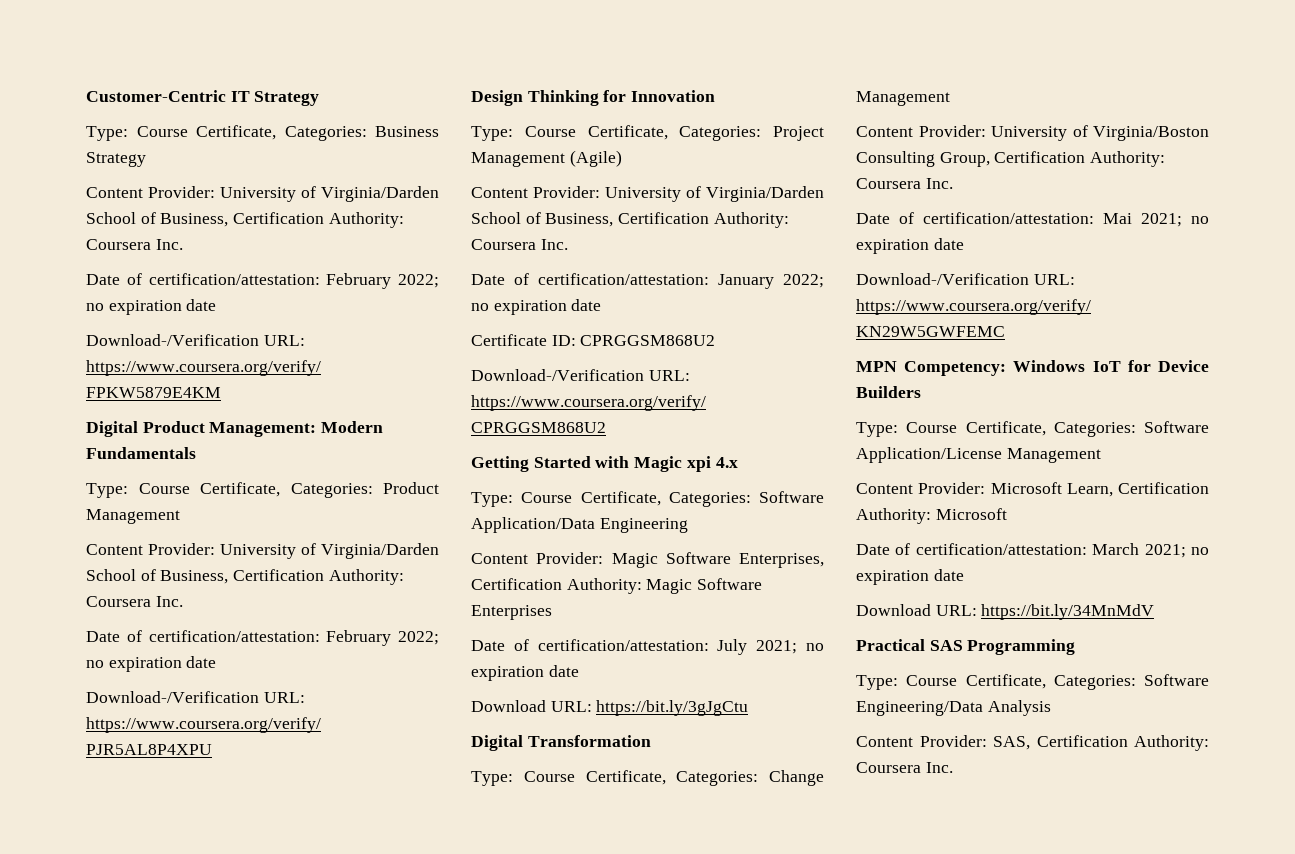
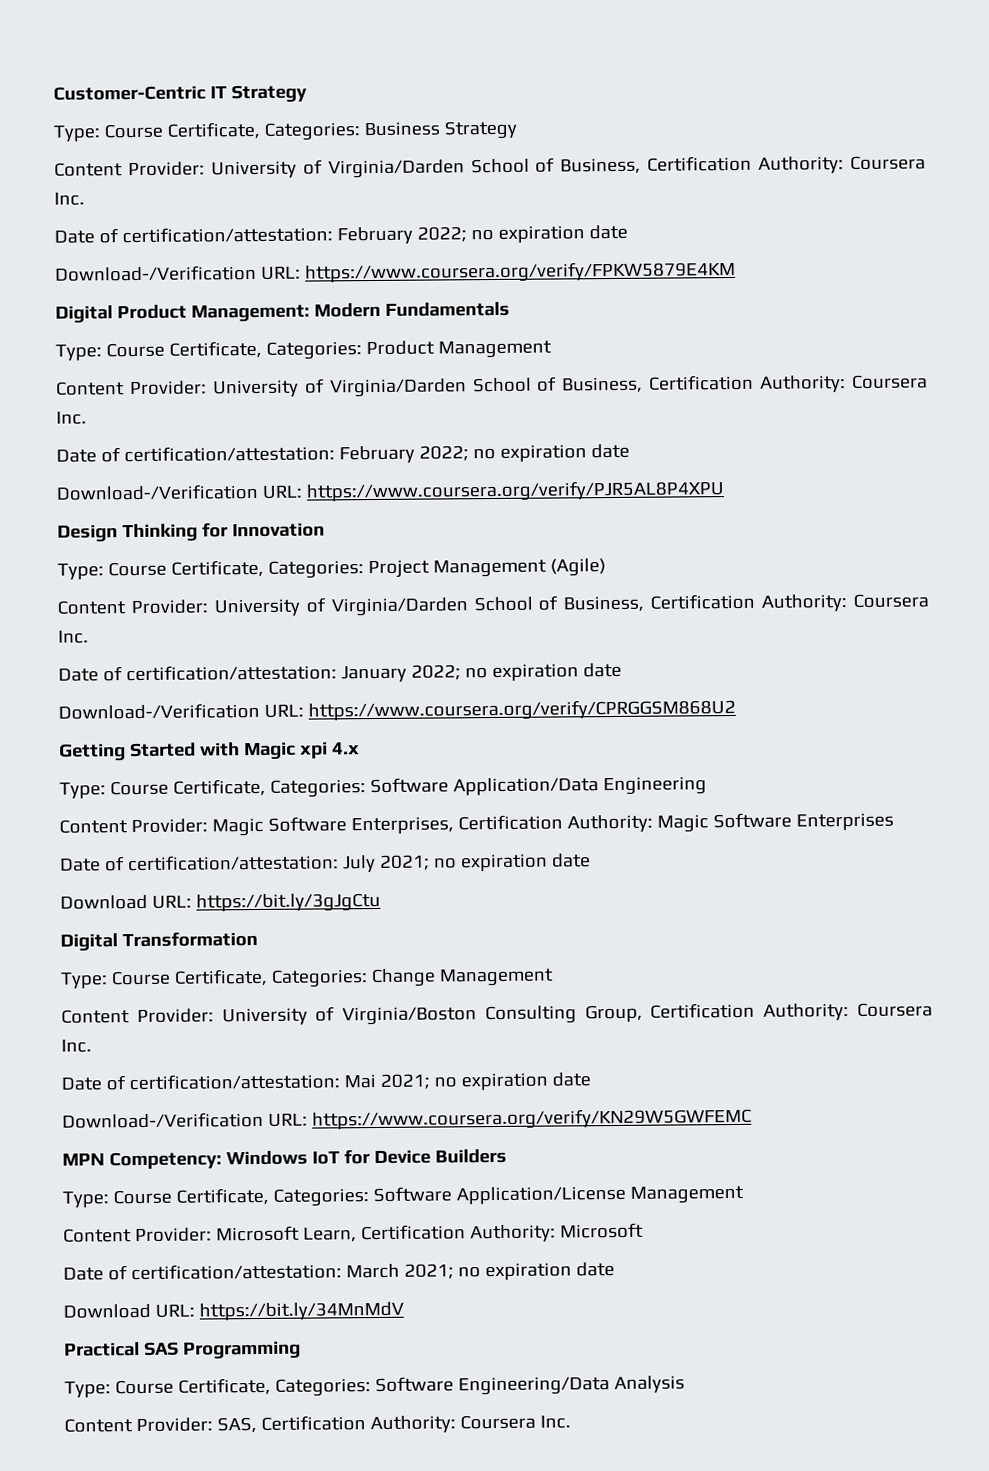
- Certificate ID: CPRGGSM868U2

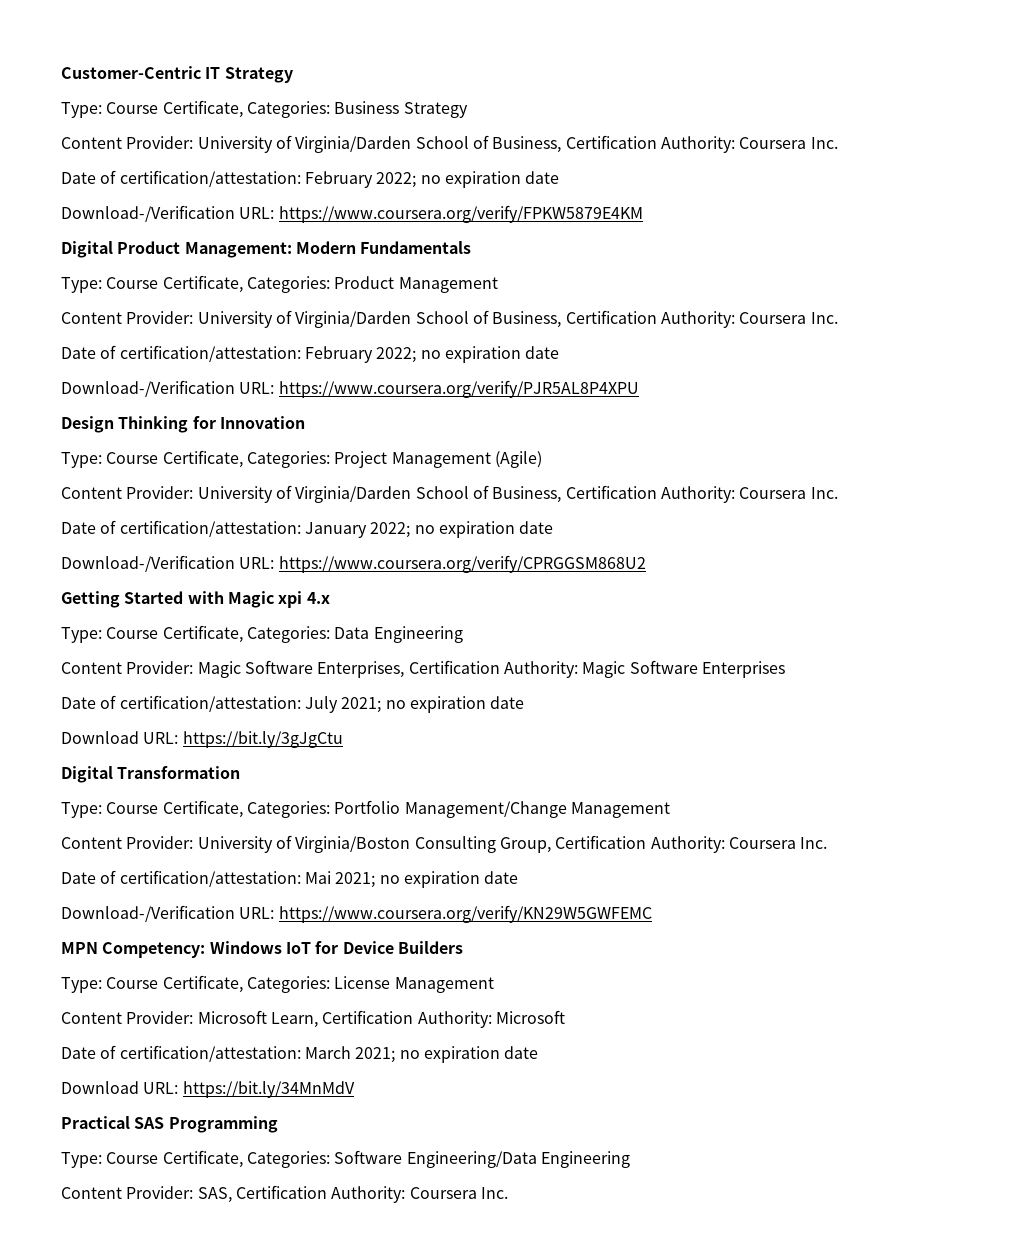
- Type: Course Certificate, Categories: Software Application/Data Engineering
+ Type: Course Certificate, Categories: Data Engineering
- Type: Course Certificate, Categories: Change Management
+ Type: Course Certificate, Categories: Portfolio Management/Change Management
- Type: Course Certificate, Categories: Software Application/License Management
+ Type: Course Certificate, Categories: License Management
- Type: Course Certificate, Categories: Software Engineering/Data Analysis
+ Type: Course Certificate, Categories: Software Engineering/Data Engineering

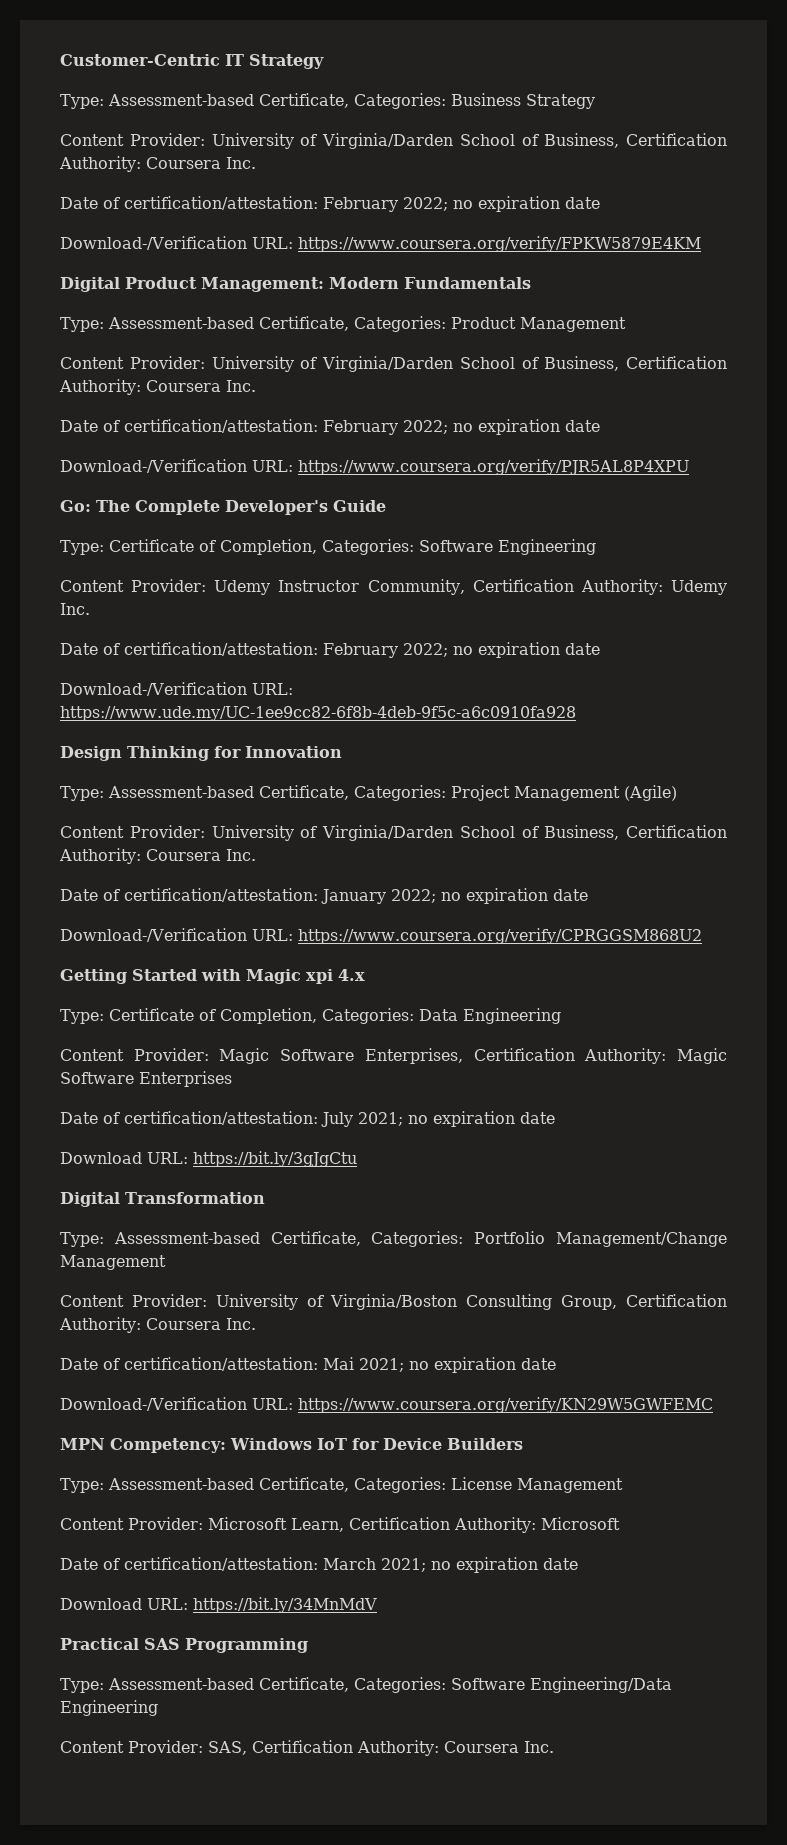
- Type: Course Certificate, Categories: Business Strategy
+ Type: Assessment-based Certificate, Categories: Business Strategy
- Type: Course Certificate, Categories: Product Management
+ Type: Assessment-based Certificate, Categories: Product Management
+ Go: The Complete Developer's Guide
+ Type: Certificate of Completion, Categories: Software Engineering
+ Content Provider: Udemy Instructor Community, Certification Authority: Udemy Inc.
+ Date of certification/attestation: February 2022; no expiration date
+ Download-/Verification URL: https://www.ude.my/UC-1ee9cc82-6f8b-4deb-9f5c-a6c0910fa928
- Type: Course Certificate, Categories: Project Management (Agile)
+ Type: Assessment-based Certificate, Categories: Project Management (Agile)
- Type: Course Certificate, Categories: Data Engineering
+ Type: Certificate of Completion, Categories: Data Engineering
- Type: Course Certificate, Categories: Portfolio Management/Change Management
+ Type: Assessment-based Certificate, Categories: Portfolio Management/Change Management
- Type: Course Certificate, Categories: License Management
+ Type: Assessment-based Certificate, Categories: License Management
- Type: Course Certificate, Categories: Software Engineering/Data Engineering
+ Type: Assessment-based Certificate, Categories: Software Engineering/Data Engineering

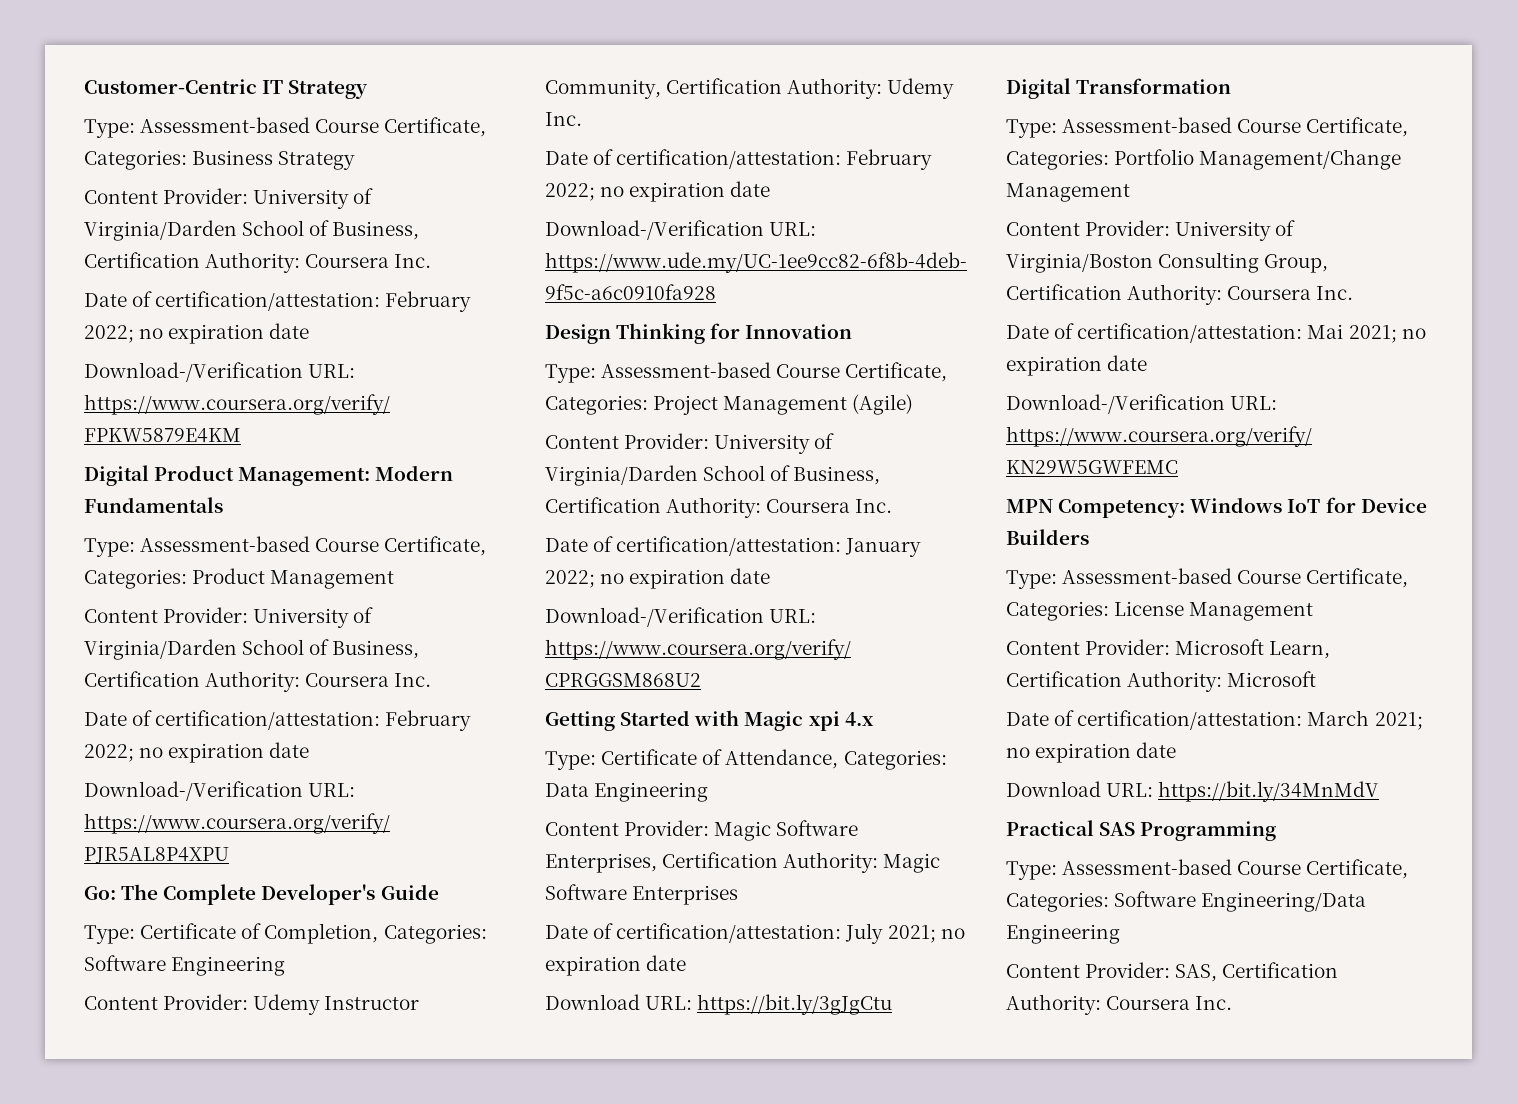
- Type: Assessment-based Certificate, Categories: Business Strategy
+ Type: Assessment-based Course Certificate, Categories: Business Strategy
- Type: Assessment-based Certificate, Categories: Product Management
+ Type: Assessment-based Course Certificate, Categories: Product Management
- Type: Assessment-based Certificate, Categories: Project Management (Agile)
+ Type: Assessment-based Course Certificate, Categories: Project Management (Agile)
- Type: Certificate of Completion, Categories: Data Engineering
+ Type: Certificate of Attendance, Categories: Data Engineering
- Type: Assessment-based Certificate, Categories: Portfolio Management/Change Management
+ Type: Assessment-based Course Certificate, Categories: Portfolio Management/Change Management
- Type: Assessment-based Certificate, Categories: License Management
+ Type: Assessment-based Course Certificate, Categories: License Management
- Type: Assessment-based Certificate, Categories: Software Engineering/Data Engineering
+ Type: Assessment-based Course Certificate, Categories: Software Engineering/Data Engineering

